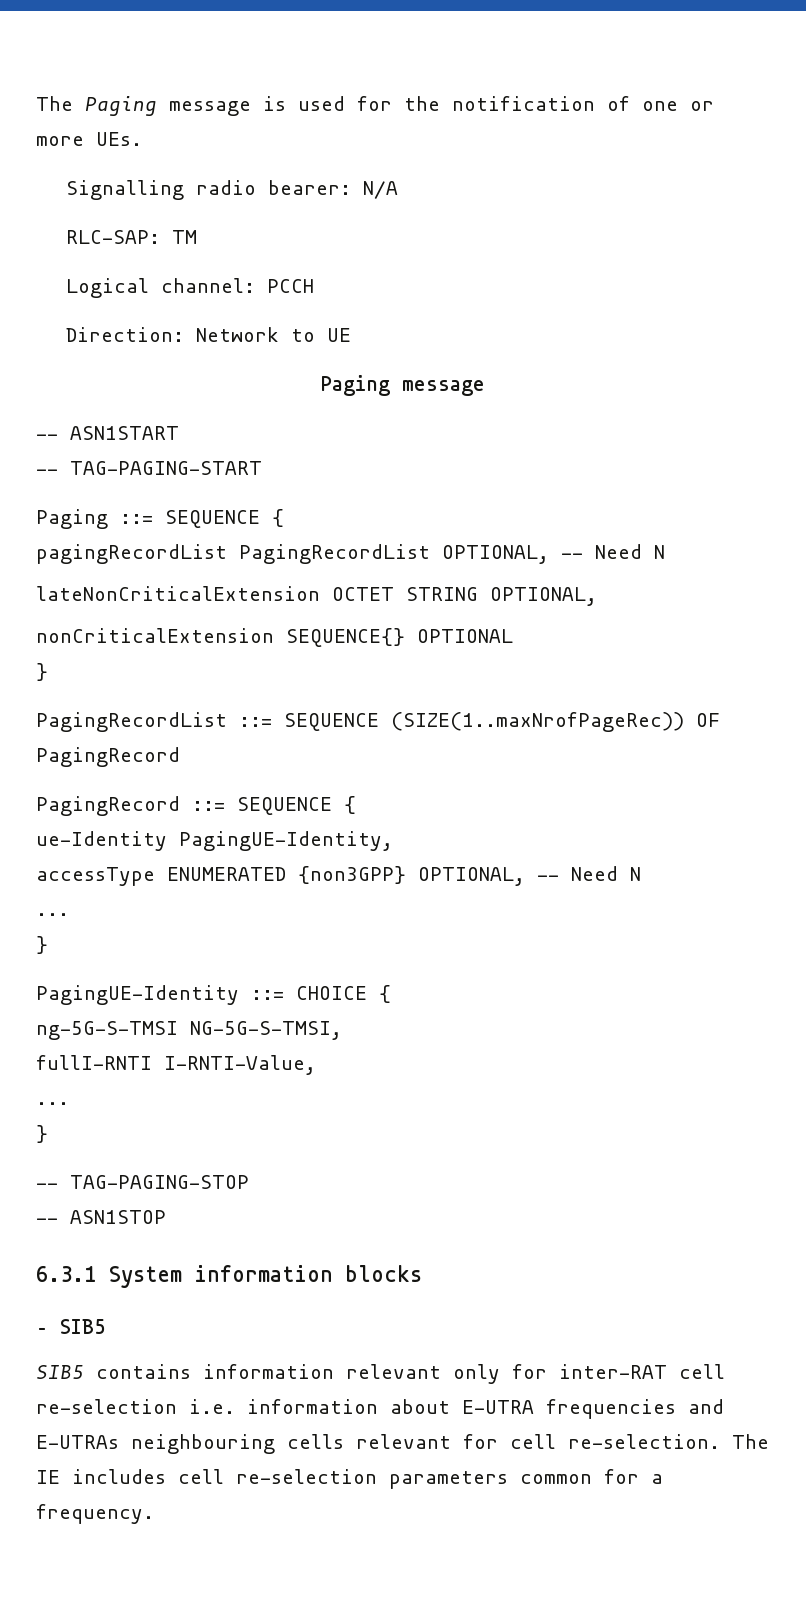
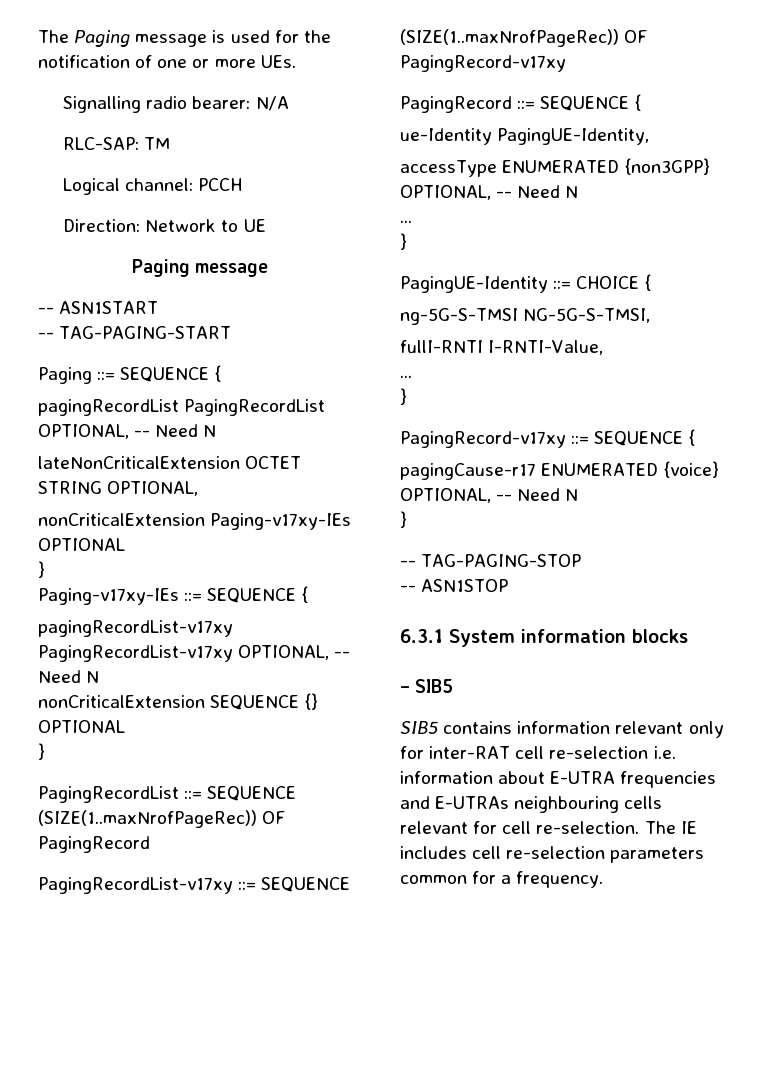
- nonCriticalExtension SEQUENCE{} OPTIONAL
+ nonCriticalExtension Paging-v17xy-IEs OPTIONAL
+ }
+ Paging-v17xy-IEs ::= SEQUENCE {
+ pagingRecordList-v17xy PagingRecordList-v17xy OPTIONAL, -- Need N
+ nonCriticalExtension SEQUENCE {} OPTIONAL
+ PagingRecordList-v17xy ::= SEQUENCE (SIZE(1..maxNrofPageRec)) OF PagingRecord-v17xy
+ PagingRecord-v17xy ::= SEQUENCE {
+ pagingCause-r17 ENUMERATED {voice} OPTIONAL, -- Need N
+ }

